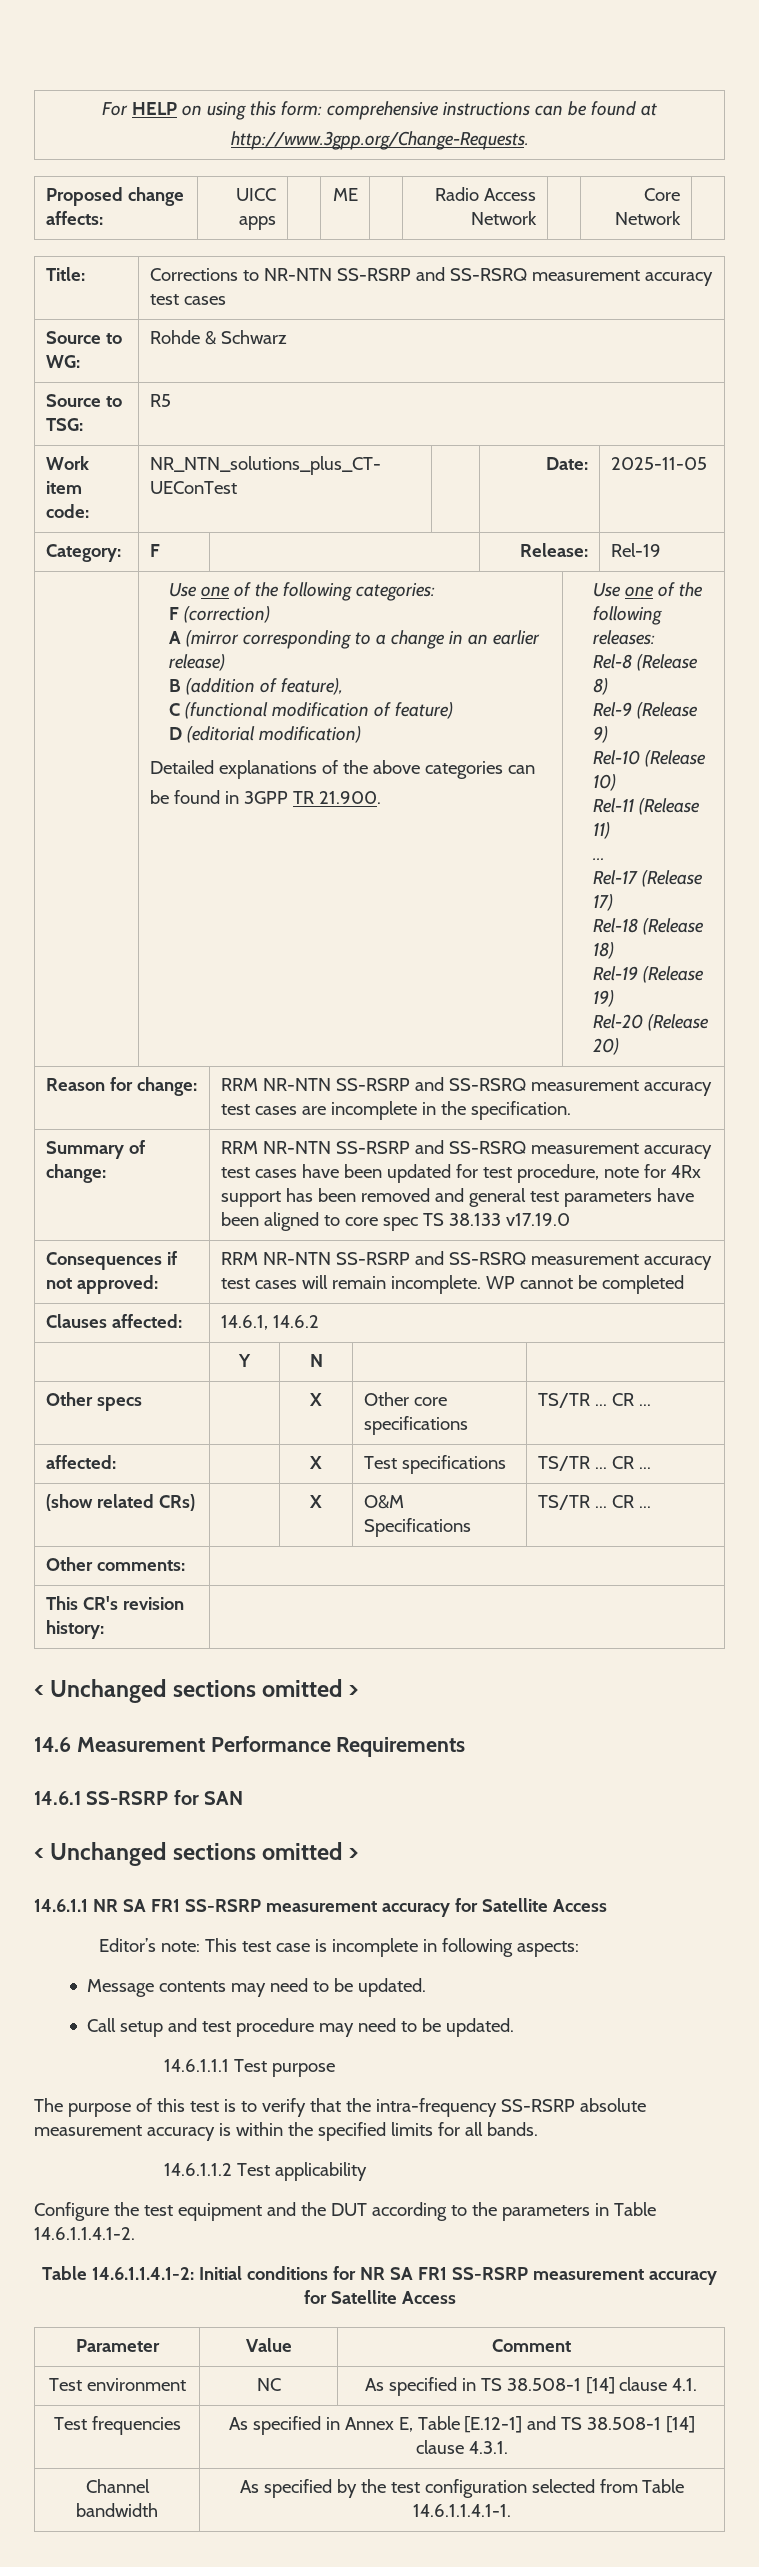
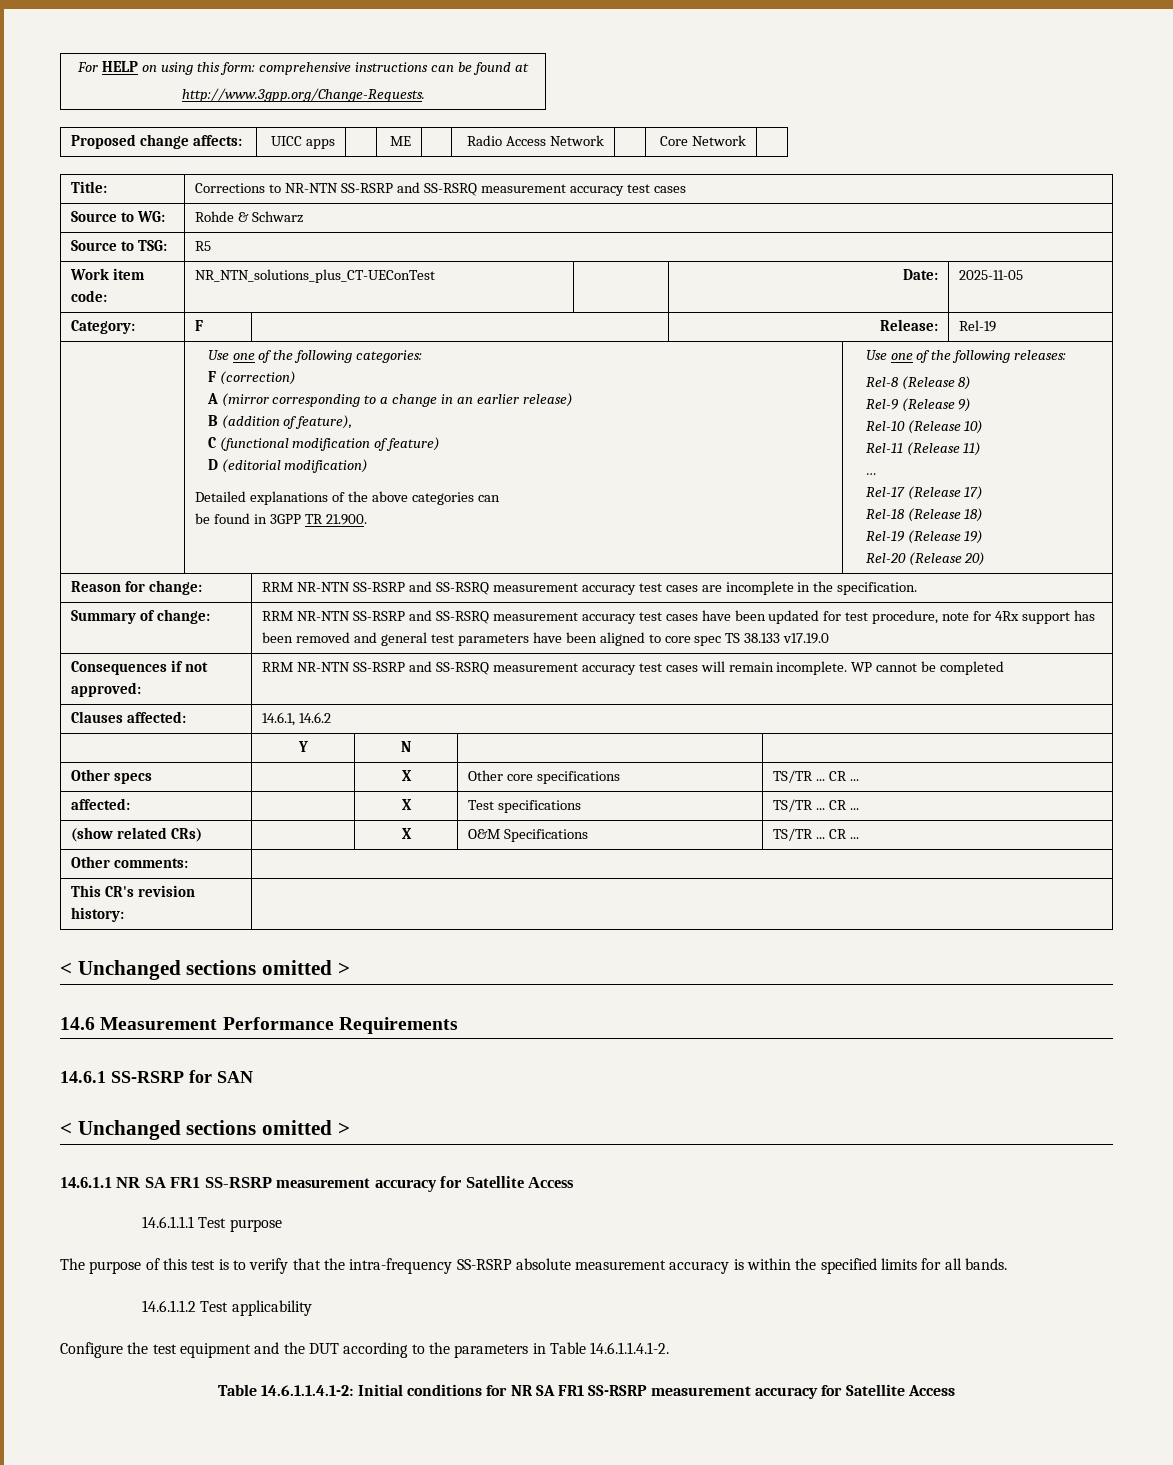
- Editor’s note: This test case is incomplete in following aspects:
- Message contents may need to be updated.
- Call setup and test procedure may need to be updated.
- Parameter | Value | Comment
- Test environment | NC | As specified in TS 38.508-1 [14] clause 4.1.
- Test frequencies | As specified in Annex E, Table [E.12-1] and TS 38.508-1 [14] clause 4.3.1.
- Channel bandwidth | As specified by the test configuration selected from Table 14.6.1.1.4.1-1.

